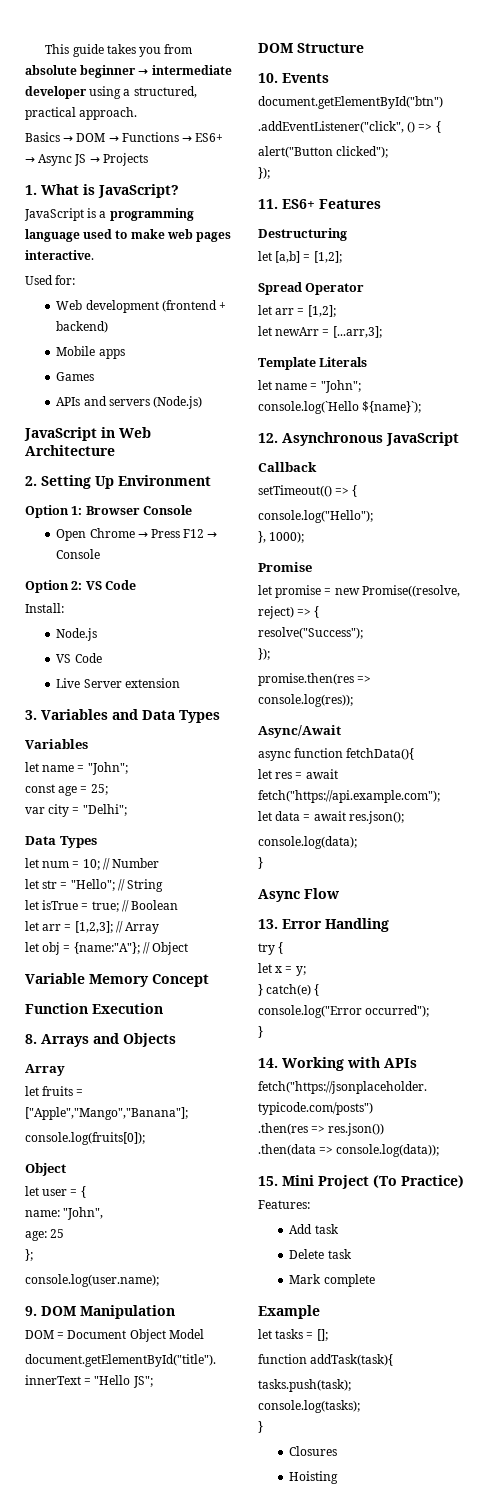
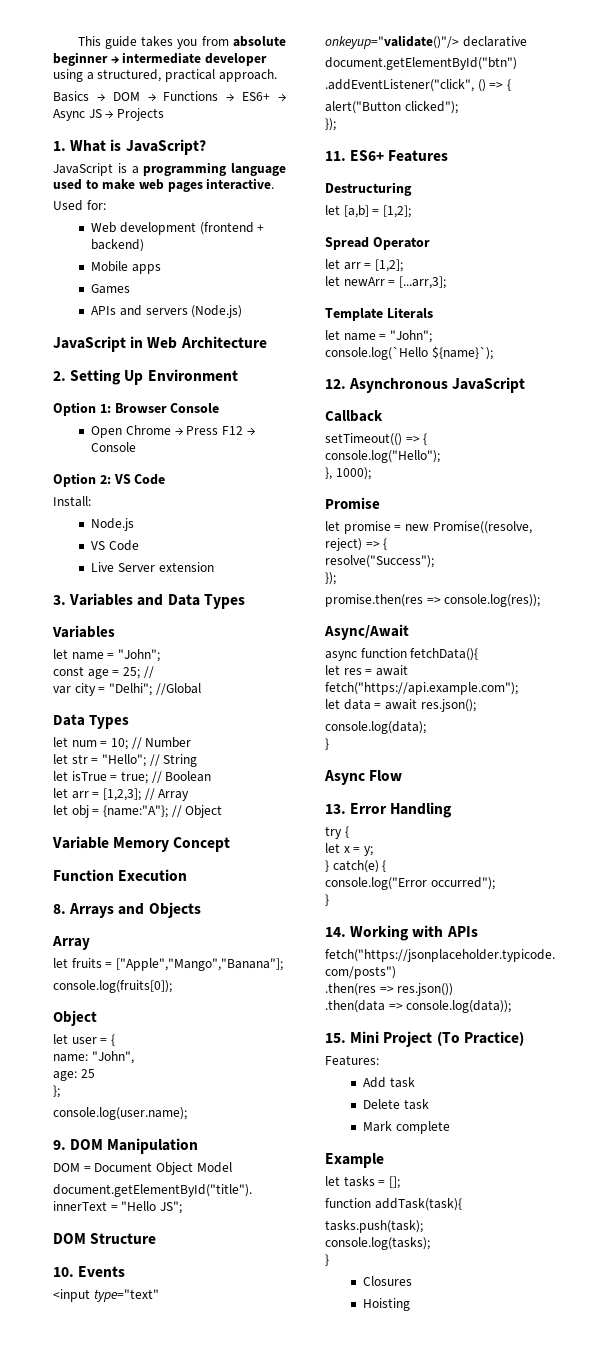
- const age = 25;
+ const age = 25; //
- var city = "Delhi";
+ var city = "Delhi"; //Global
+ <input type="text" onkeyup="validate()"/> declarative

